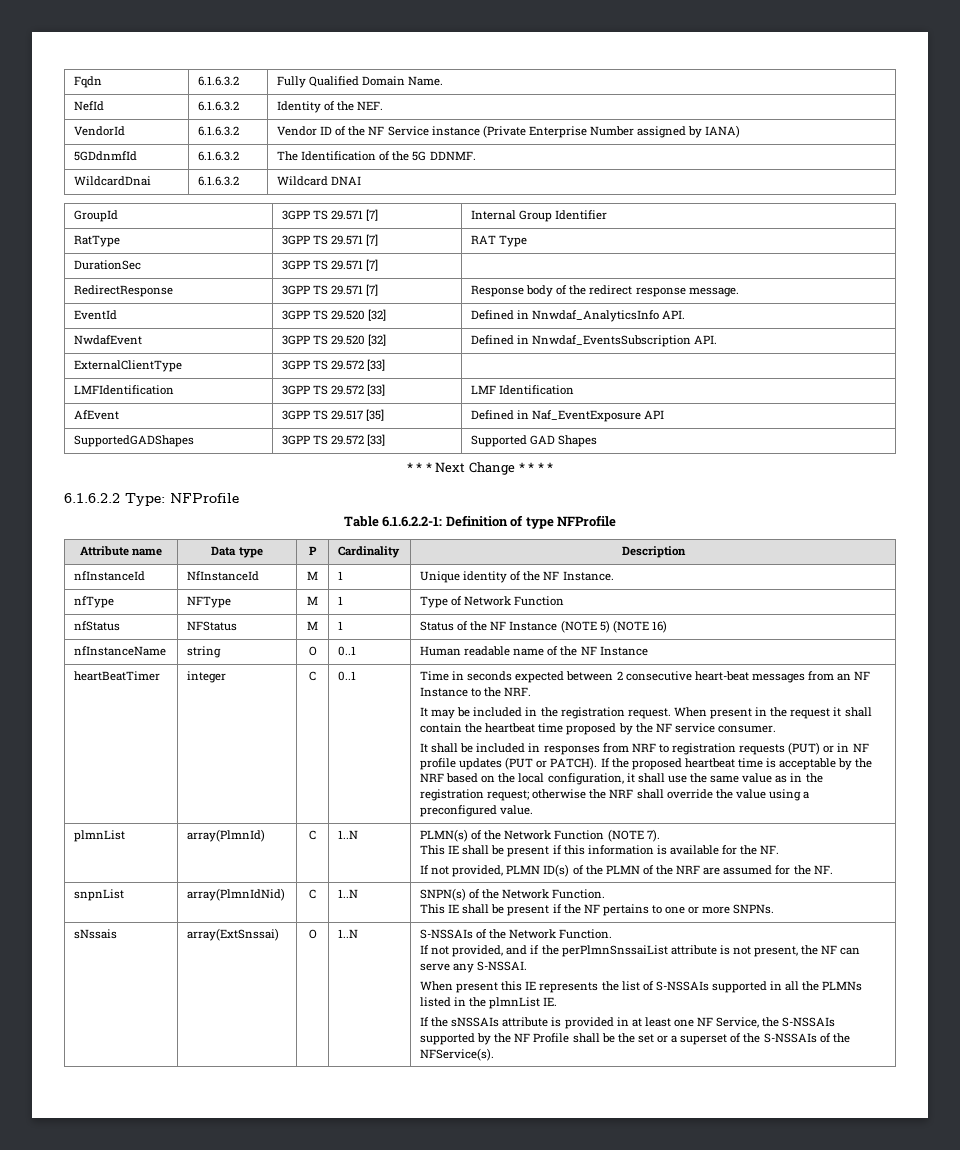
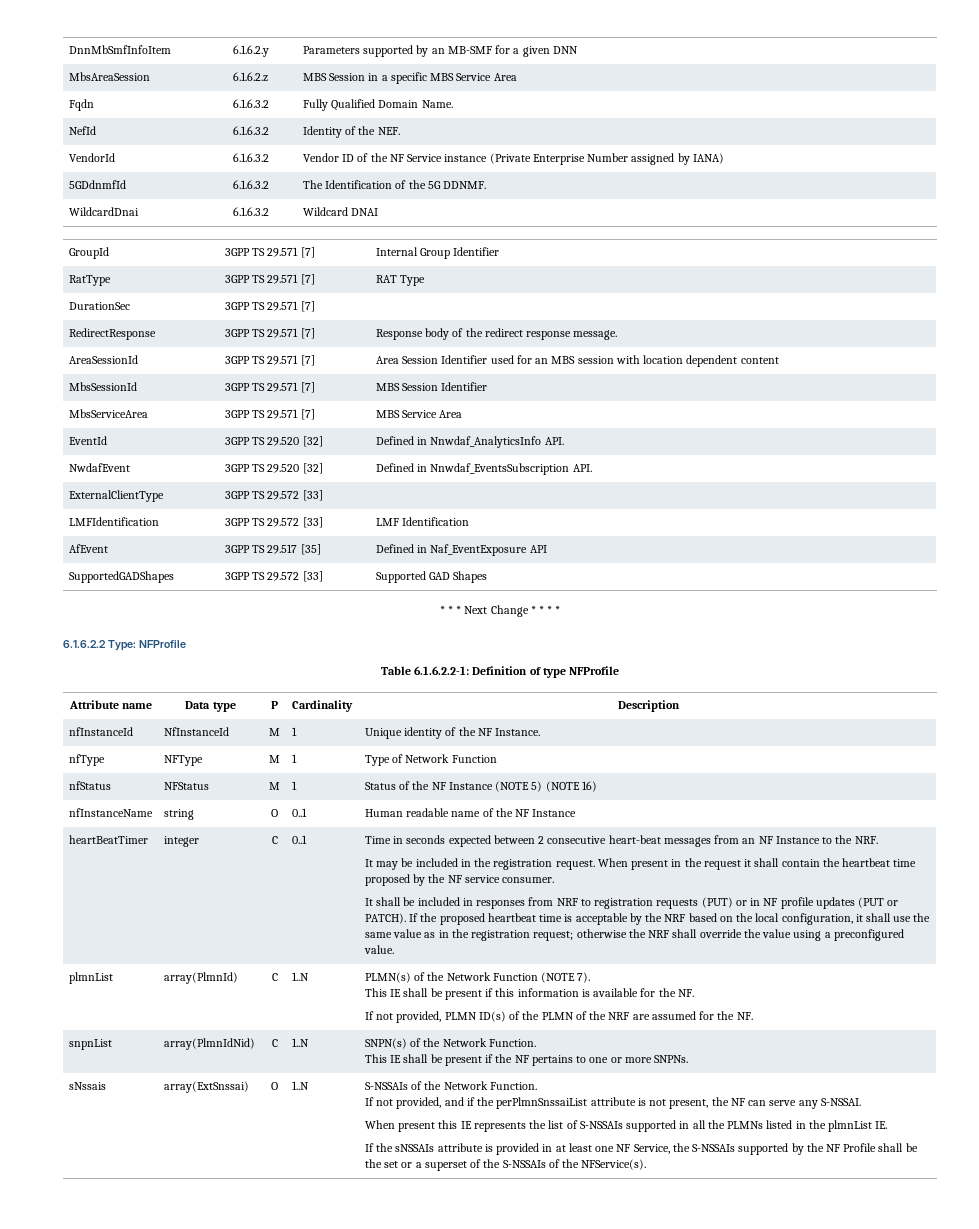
+ DnnMbSmfInfoItem | 6.1.6.2.y | Parameters supported by an MB-SMF for a given DNN
+ MbsAreaSession | 6.1.6.2.z | MBS Session in a specific MBS Service Area
+ AreaSessionId | 3GPP TS 29.571 [7] | Area Session Identifier used for an MBS session with location dependent content
+ MbsSessionId | 3GPP TS 29.571 [7] | MBS Session Identifier
+ MbsServiceArea | 3GPP TS 29.571 [7] | MBS Service Area

